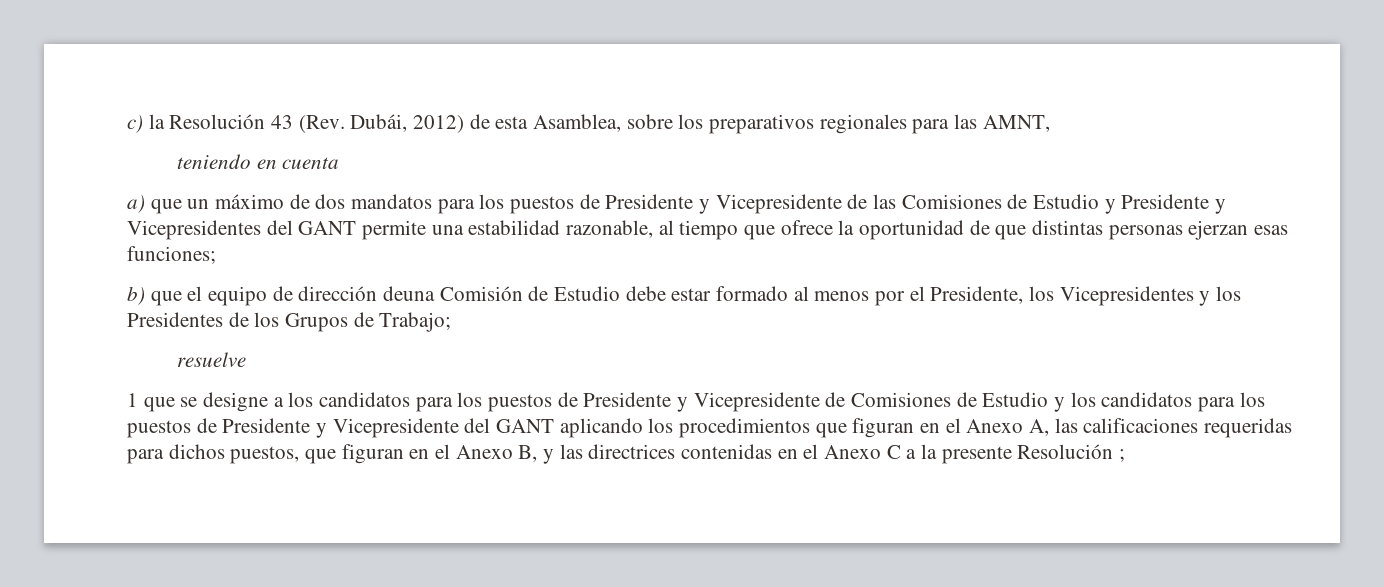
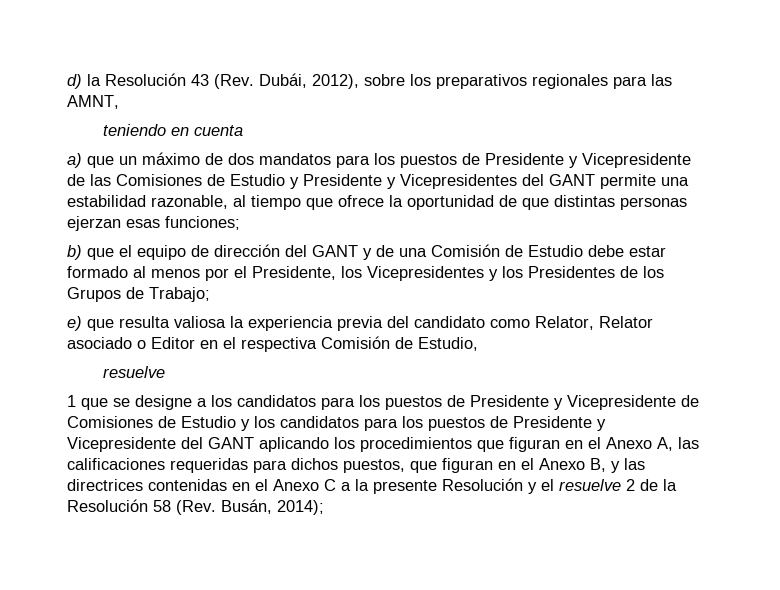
- c) la Resolución 43 (Rev. Dubái, 2012) de esta Asamblea, sobre los preparativos regionales para las AMNT,
+ d) la Resolución 43 (Rev. Dubái, 2012), sobre los preparativos regionales para las AMNT,
- b) que el equipo de dirección deuna Comisión de Estudio debe estar formado al menos por el Presidente, los Vicepresidentes y los Presidentes de los Grupos de Trabajo;
+ b) que el equipo de dirección del GANT y de una Comisión de Estudio debe estar formado al menos por el Presidente, los Vicepresidentes y los Presidentes de los Grupos de Trabajo;
+ e) que resulta valiosa la experiencia previa del candidato como Relator, Relator asociado o Editor en el respectiva Comisión de Estudio,
- 1 que se designe a los candidatos para los puestos de Presidente y Vicepresidente de Comisiones de Estudio y los candidatos para los puestos de Presidente y Vicepresidente del GANT aplicando los procedimientos que figuran en el Anexo A, las calificaciones requeridas para dichos puestos, que figuran en el Anexo B, y las directrices contenidas en el Anexo C a la presente Resolución ;
+ 1 que se designe a los candidatos para los puestos de Presidente y Vicepresidente de Comisiones de Estudio y los candidatos para los puestos de Presidente y Vicepresidente del GANT aplicando los procedimientos que figuran en el Anexo A, las calificaciones requeridas para dichos puestos, que figuran en el Anexo B, y las directrices contenidas en el Anexo C a la presente Resolución y el resuelve 2 de la Resolución 58 (Rev. Busán, 2014);

